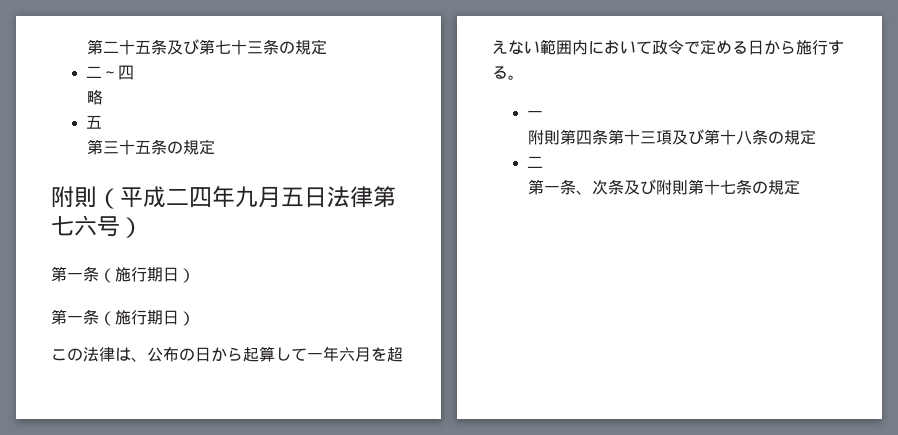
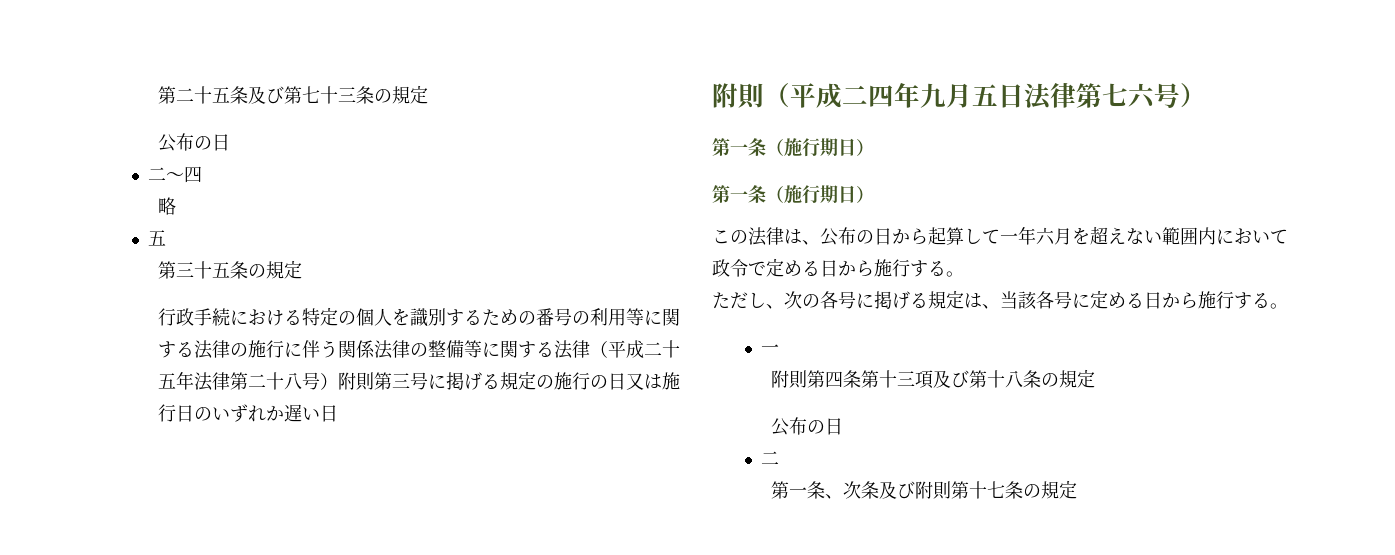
  第二十五条及び第七十三条の規定
+ 公布の日
+ 行政手続における特定の個人を識別するための番号の利用等に関する法律の施行に伴う関係法律の整備等に関する法律（平成二十五年法律第二十八号）附則第三号に掲げる規定の施行の日又は施行日のいずれか遅い日
+ ただし、次の各号に掲げる規定は、当該各号に定める日から施行する。
  附則第四条第十三項及び第十八条の規定
+ 公布の日

